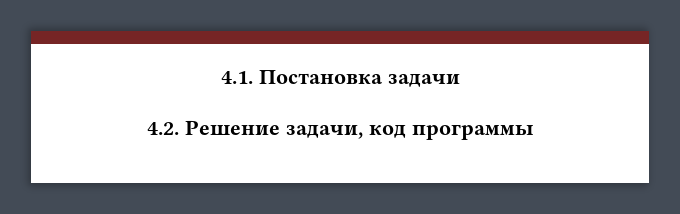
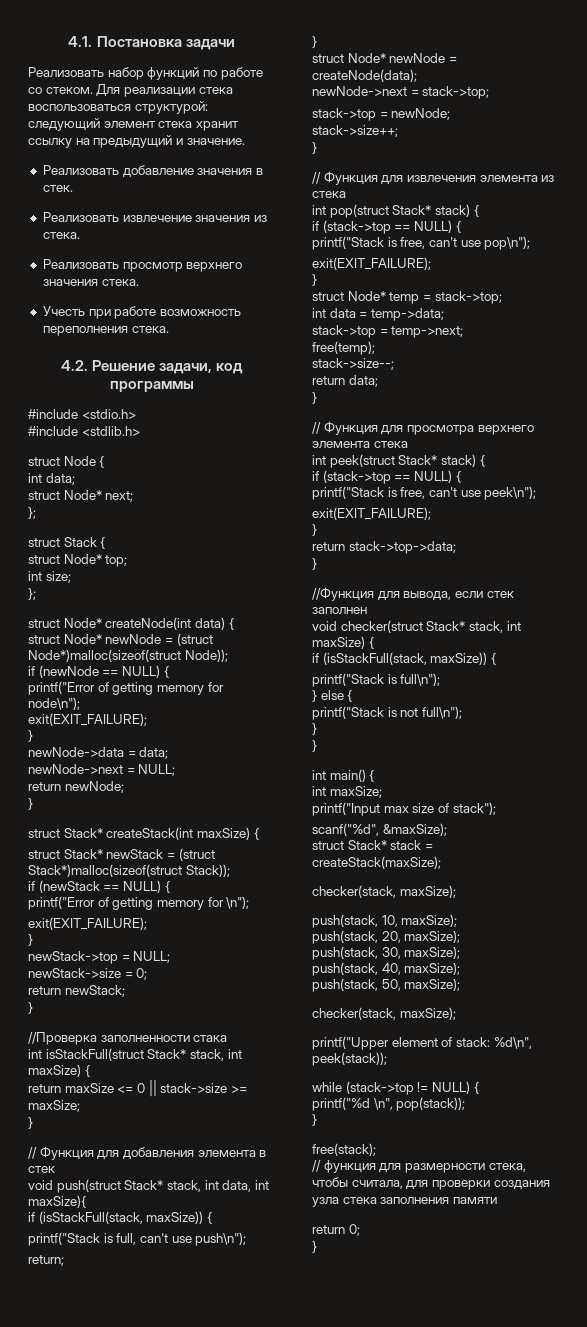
+ Реализовать набор функций по работе со стеком. Для реализации стека воспользоваться структурой: следующий элемент стека хранит ссылку на предыдущий и значение.
+ Реализовать добавление значения в стек.
+ Реализовать извлечение значения из стека.
+ Реализовать просмотр верхнего значения стека.
+ Учесть при работе возможность переполнения стека.
+ #include <stdio.h>
+ #include <stdlib.h>
+ struct Node {
+ int data;
+ struct Node* next;
+ };
+ struct Stack {
+ struct Node* top;
+ int size;
+ };
+ struct Node* createNode(int data) {
+ struct Node* newNode = (struct Node*)malloc(sizeof(struct Node));
+ if (newNode == NULL) {
+ printf("Error of getting memory for node\n");
+ exit(EXIT_FAILURE);
+ }
+ newNode->data = data;
+ newNode->next = NULL;
+ return newNode;
+ }
+ struct Stack* createStack(int maxSize) {
+ struct Stack* newStack = (struct Stack*)malloc(sizeof(struct Stack));
+ if (newStack == NULL) {
+ printf("Error of getting memory for \n");
+ exit(EXIT_FAILURE);
+ }
+ newStack->top = NULL;
+ newStack->size = 0;
+ return newStack;
+ }
+ //Проверка заполненности стака
+ int isStackFull(struct Stack* stack, int maxSize) {
+ return maxSize <= 0 || stack->size >= maxSize;
+ }
+ // Функция для добавления элемента в стек
+ void push(struct Stack* stack, int data, int maxSize){
+ if (isStackFull(stack, maxSize)) {
+ printf("Stack is full, can't use push\n");
+ return;
+ }
+ struct Node* newNode = createNode(data);
+ newNode->next = stack->top;
+ stack->top = newNode;
+ stack->size++;
+ }
+ // Функция для извлечения элемента из стека
+ int pop(struct Stack* stack) {
+ if (stack->top == NULL) {
+ printf("Stack is free, can't use pop\n");
+ exit(EXIT_FAILURE);
+ }
+ struct Node* temp = stack->top;
+ int data = temp->data;
+ stack->top = temp->next;
+ free(temp);
+ stack->size--;
+ return data;
+ }
+ // Функция для просмотра верхнего элемента стека
+ int peek(struct Stack* stack) {
+ if (stack->top == NULL) {
+ printf("Stack is free, can't use peek\n");
+ exit(EXIT_FAILURE);
+ }
+ return stack->top->data;
+ }
+ //Функция для вывода, если стек заполнен
+ void checker(struct Stack* stack, int maxSize) {
+ if (isStackFull(stack, maxSize)) {
+ printf("Stack is full\n");
+ } else {
+ printf("Stack is not full\n");
+ }
+ }
+ int main() {
+ int maxSize;
+ printf("Input max size of stack");
+ scanf("%d", &maxSize);
+ struct Stack* stack = createStack(maxSize);
+ checker(stack, maxSize);
+ push(stack, 10, maxSize);
+ push(stack, 20, maxSize);
+ push(stack, 30, maxSize);
+ push(stack, 40, maxSize);
+ push(stack, 50, maxSize);
+ checker(stack, maxSize);
+ printf("Upper element of stack: %d\n", peek(stack));
+ while (stack->top != NULL) {
+ printf("%d \n", pop(stack));
+ }
+ free(stack);
+ // функция для размерности стека, чтобы считала, для проверки создания узла стека заполнения памяти
+ return 0;
+ }

